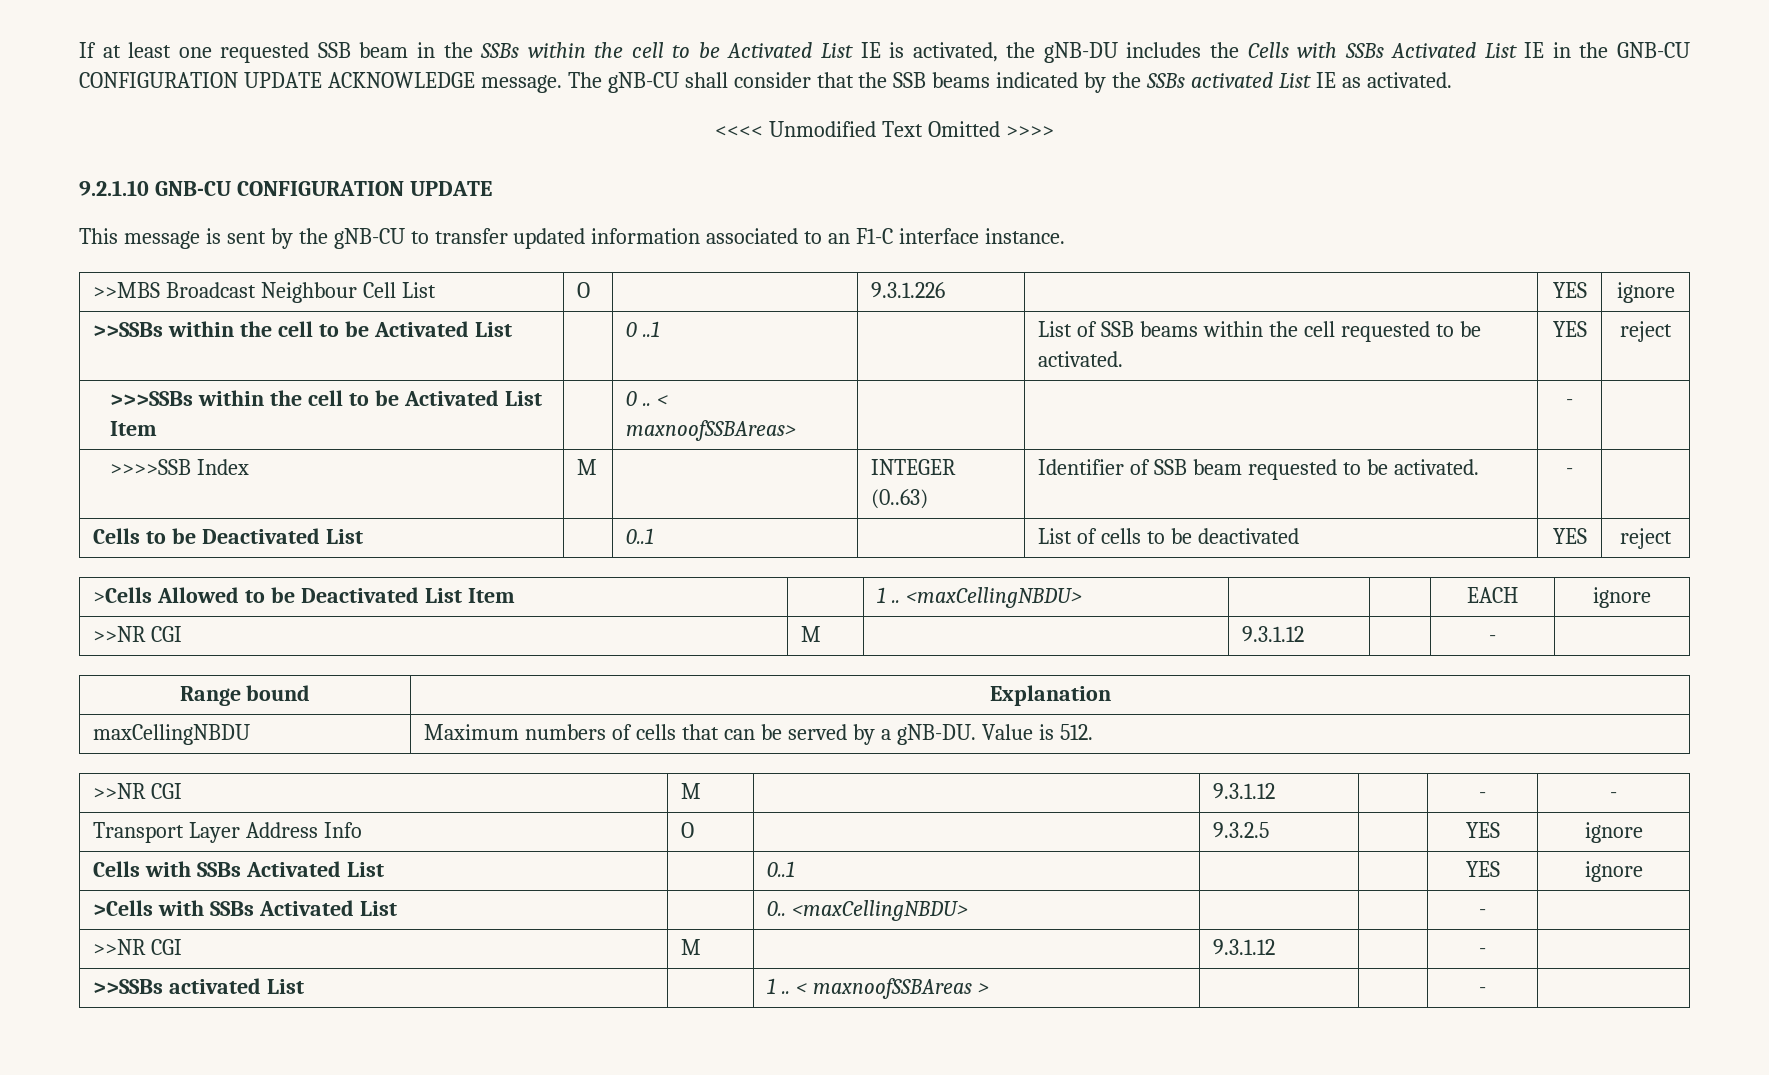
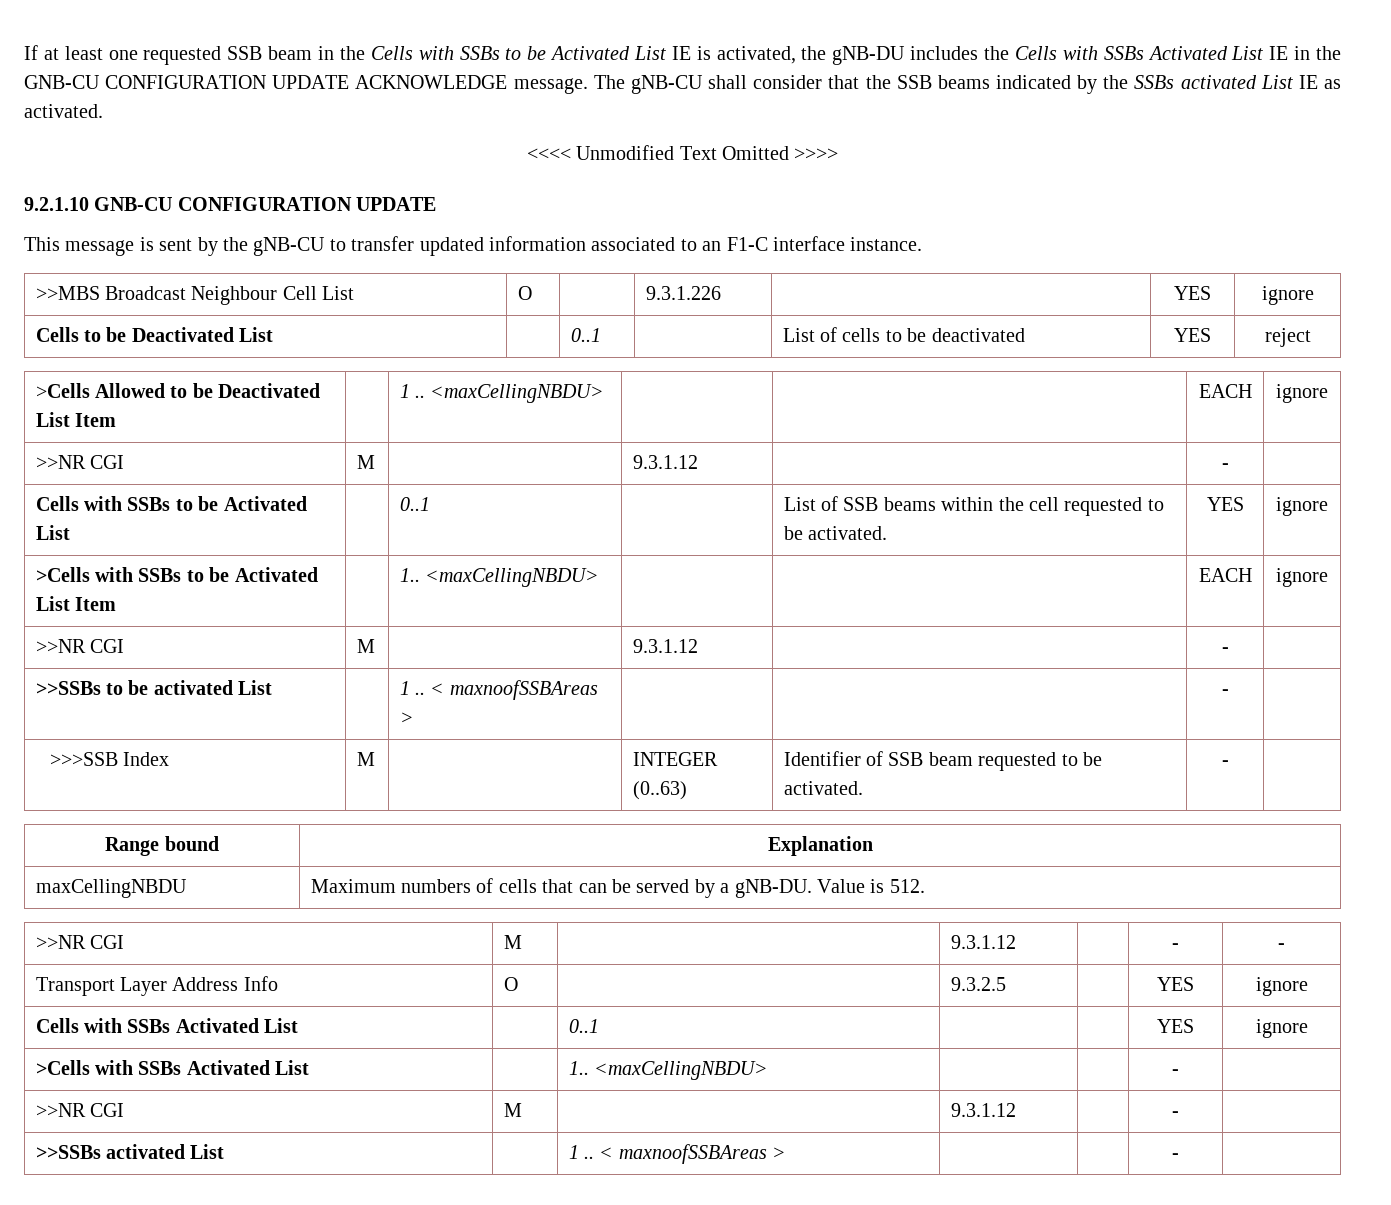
- If at least one requested SSB beam in the SSBs within the cell to be Activated List IE is activated, the gNB-DU includes the Cells with SSBs Activated List IE in the GNB-CU CONFIGURATION UPDATE ACKNOWLEDGE message.
+ If at least one requested SSB beam in the Cells with SSBs to be Activated List IE is activated, the gNB-DU includes the Cells with SSBs Activated List IE in the GNB-CU CONFIGURATION UPDATE ACKNOWLEDGE message.
- >>SSBs within the cell to be Activated List | | 0 ..1 | | List of SSB beams within the cell requested to be activated. | YES | reject
- >>>SSBs within the cell to be Activated List Item | | 0 .. < maxnoofSSBAreas> | | | - |
- >>>>SSB Index | M | | INTEGER (0..63) | Identifier of SSB beam requested to be activated. | - |
+ Cells with SSBs to be Activated List | | 0..1 | | List of SSB beams within the cell requested to be activated. | YES | ignore
+ >Cells with SSBs to be Activated List Item | | 1.. <maxCellingNBDU> | | | EACH | ignore
+ >>NR CGI | M | | 9.3.1.12 | | - |
+ >>SSBs to be activated List | | 1 .. < maxnoofSSBAreas > | | | - |
+ >>>SSB Index | M | | INTEGER (0..63) | Identifier of SSB beam requested to be activated. | - |
- >Cells with SSBs Activated List | | 0.. <maxCellingNBDU> | | | - |
+ >Cells with SSBs Activated List | | 1.. <maxCellingNBDU> | | | - |

